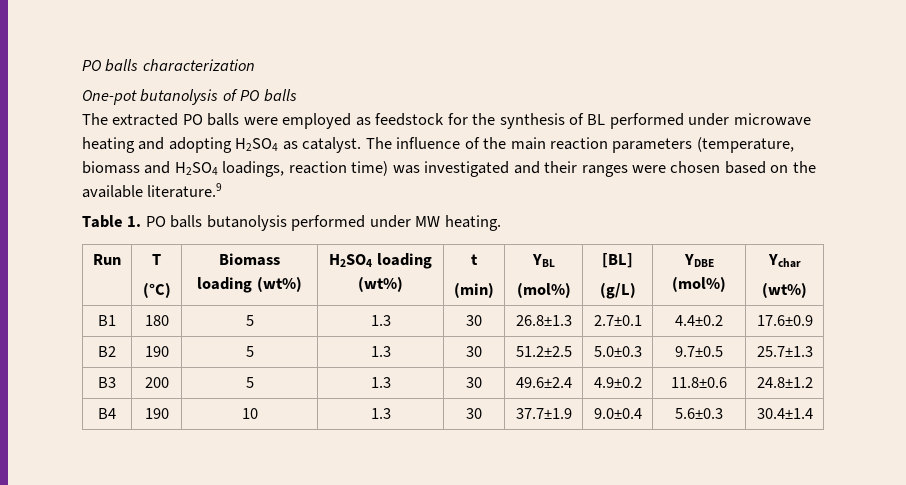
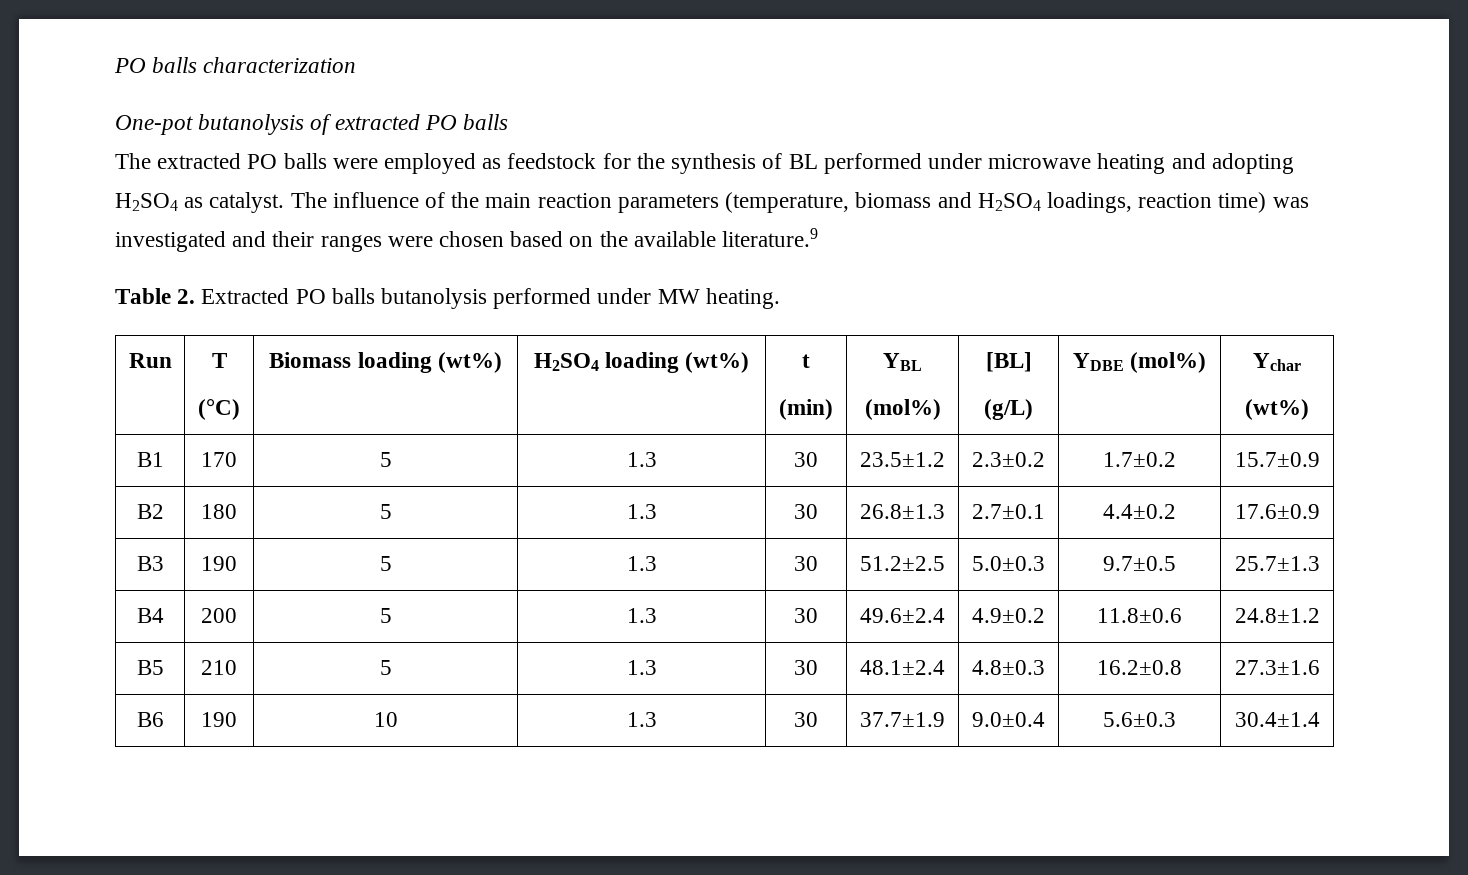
- One-pot butanolysis of PO balls
+ One-pot butanolysis of extracted PO balls
- Table 1. PO balls butanolysis performed under MW heating.
+ Table 2. Extracted PO balls butanolysis performed under MW heating.
- B1 | 180 | 5 | 1.3 | 30 | 26.8±1.3 | 2.7±0.1 | 4.4±0.2 | 17.6±0.9
+ B1 | 170 | 5 | 1.3 | 30 | 23.5±1.2 | 2.3±0.2 | 1.7±0.2 | 15.7±0.9
+ B2 | 180 | 5 | 1.3 | 30 | 26.8±1.3 | 2.7±0.1 | 4.4±0.2 | 17.6±0.9
- B2 | 190 | 5 | 1.3 | 30 | 51.2±2.5 | 5.0±0.3 | 9.7±0.5 | 25.7±1.3
+ B3 | 190 | 5 | 1.3 | 30 | 51.2±2.5 | 5.0±0.3 | 9.7±0.5 | 25.7±1.3
- B3 | 200 | 5 | 1.3 | 30 | 49.6±2.4 | 4.9±0.2 | 11.8±0.6 | 24.8±1.2
+ B4 | 200 | 5 | 1.3 | 30 | 49.6±2.4 | 4.9±0.2 | 11.8±0.6 | 24.8±1.2
- B4 | 190 | 10 | 1.3 | 30 | 37.7±1.9 | 9.0±0.4 | 5.6±0.3 | 30.4±1.4
+ B5 | 210 | 5 | 1.3 | 30 | 48.1±2.4 | 4.8±0.3 | 16.2±0.8 | 27.3±1.6
+ B6 | 190 | 10 | 1.3 | 30 | 37.7±1.9 | 9.0±0.4 | 5.6±0.3 | 30.4±1.4

